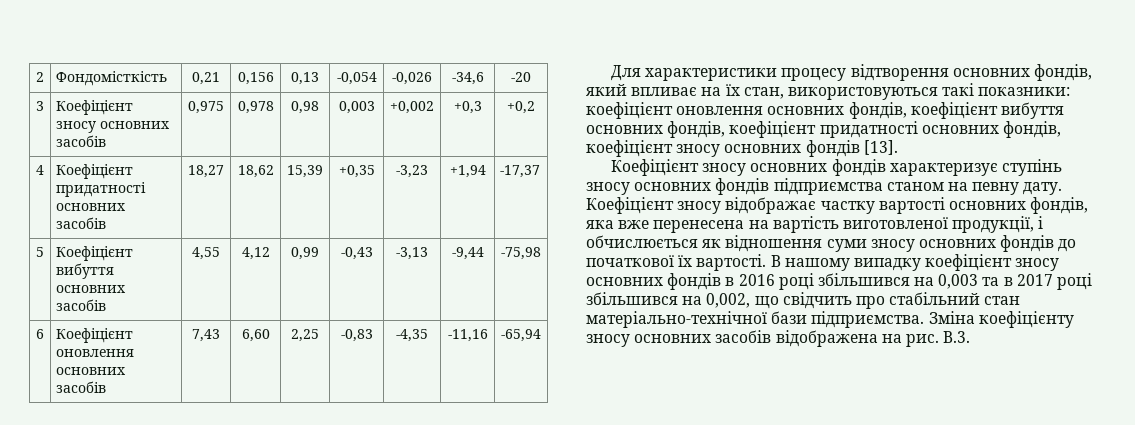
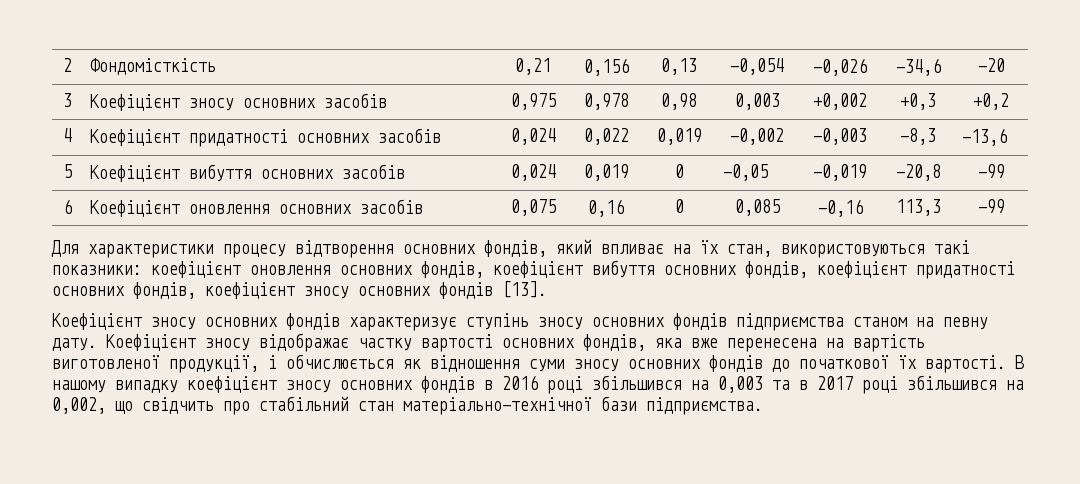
- 4 | Коефіцієнт придатності основних засобів | 18,27 | 18,62 | 15,39 | +0,35 | -3,23 | +1,94 | -17,37
+ 4 | Коефіцієнт придатності основних засобів | 0,024 | 0,022 | 0,019 | -0,002 | -0,003 | -8,3 | -13,6
- 5 | Коефіцієнт вибуття основних засобів | 4,55 | 4,12 | 0,99 | -0,43 | -3,13 | -9,44 | -75,98
+ 5 | Коефіцієнт вибуття основних засобів | 0,024 | 0,019 | 0 | -0,05 | -0,019 | -20,8 | -99
- 6 | Коефіцієнт оновлення основних засобів | 7,43 | 6,60 | 2,25 | -0,83 | -4,35 | -11,16 | -65,94
+ 6 | Коефіцієнт оновлення основних засобів | 0,075 | 0,16 | 0 | 0,085 | -0,16 | 113,3 | -99
- Зміна коефіцієнту зносу основних засобів відображена на рис. В.3.

